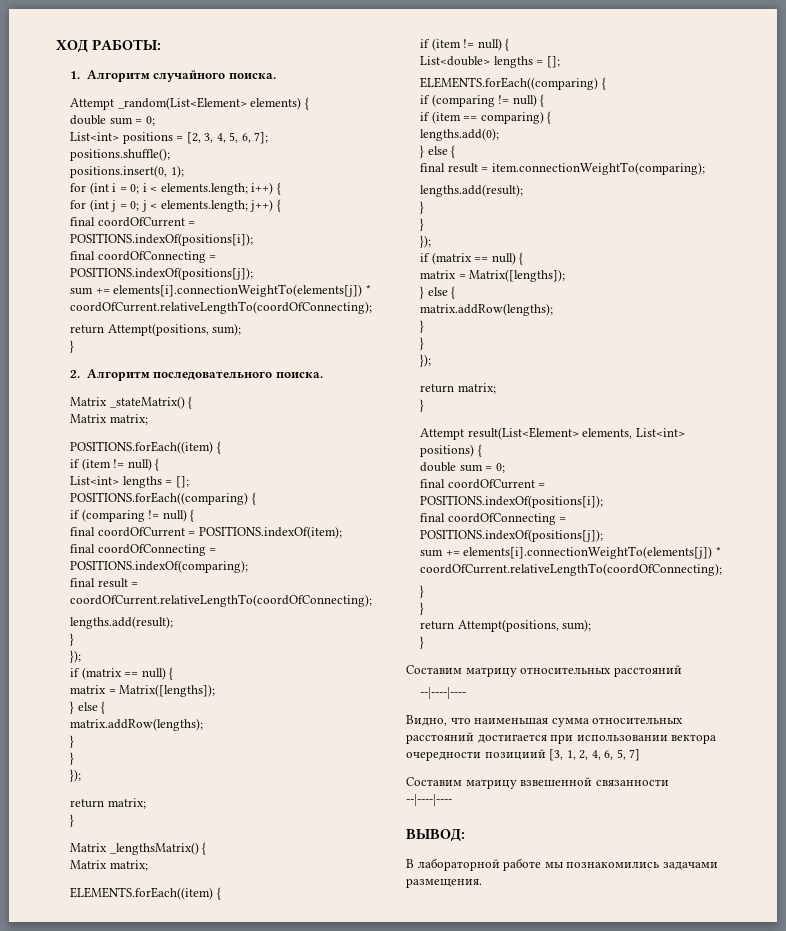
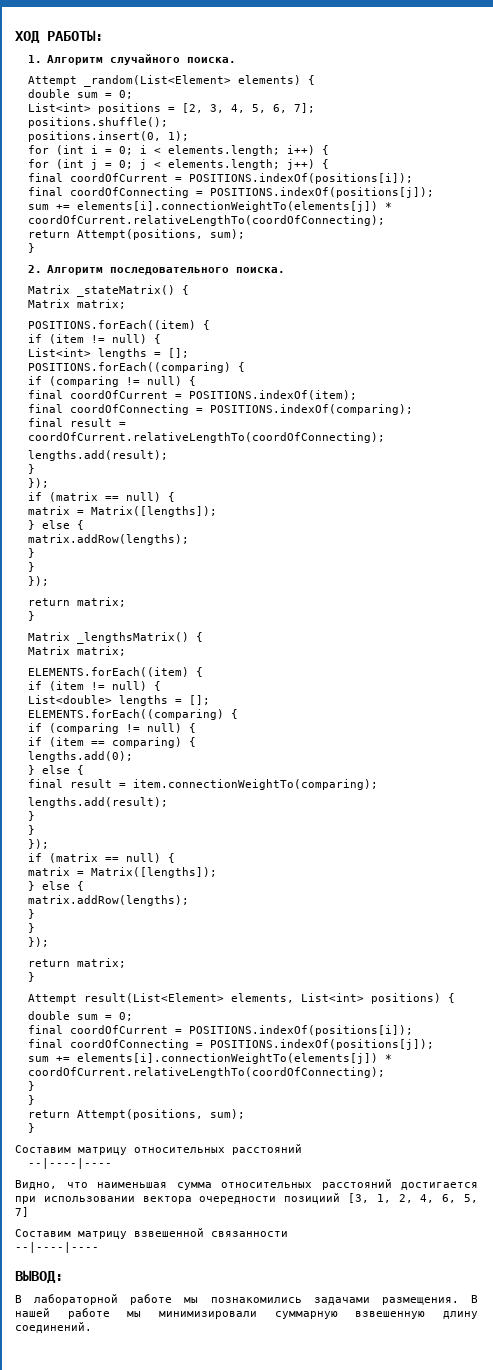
+ В нашей работе мы минимизировали суммарную взвешенную длину соединений.

